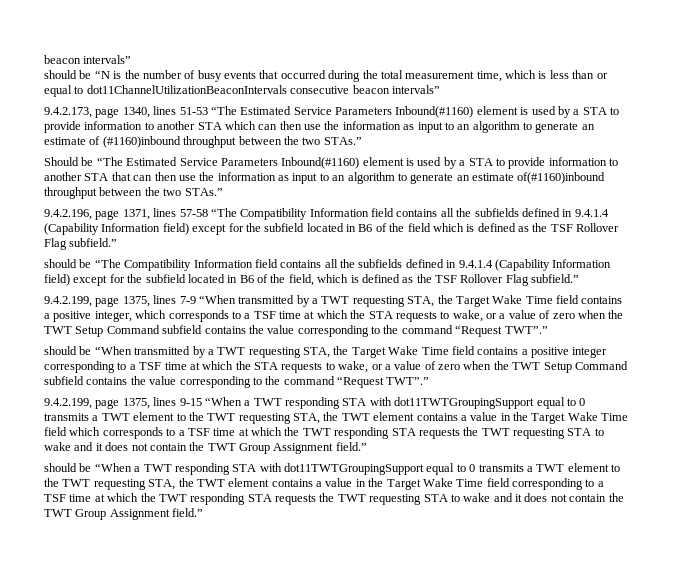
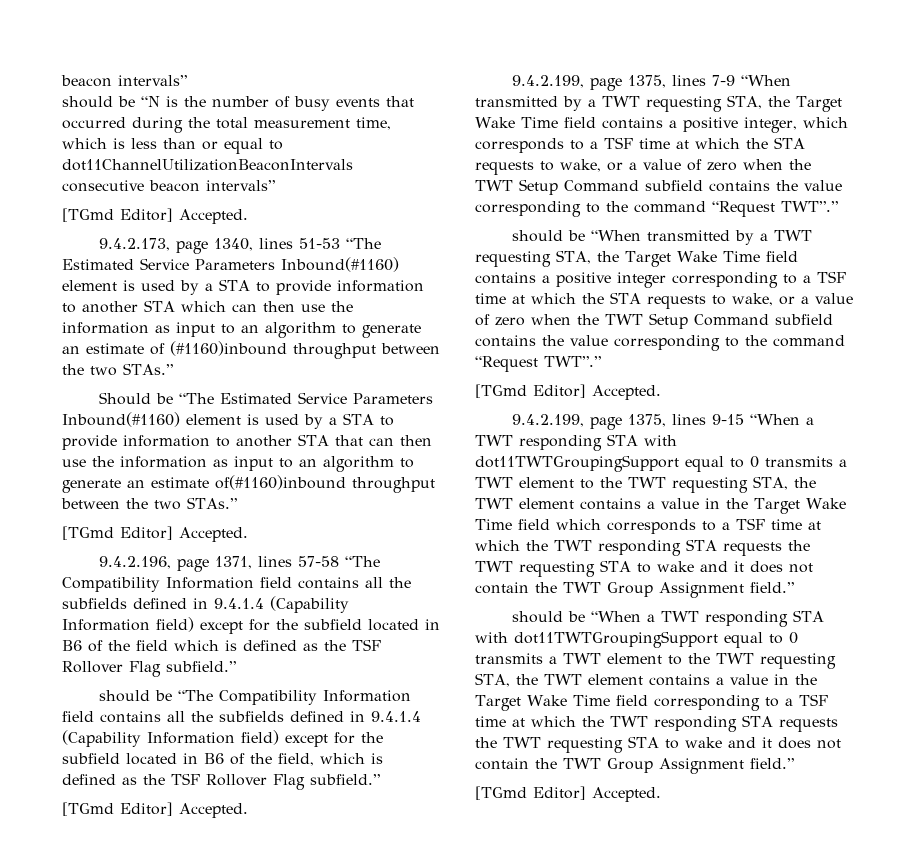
  should be “N is the number of busy events that occurred during the total measurement time, which is less than or equal to dot11ChannelUtilizationBeaconIntervals consecutive beacon intervals”
+ [TGmd Editor] Accepted.
  Should be “The Estimated Service Parameters Inbound(#1160) element is used by a STA to provide information to another STA that can then use the information as input to an algorithm to generate an estimate of(#1160)inbound throughput between the two STAs.”
+ [TGmd Editor] Accepted.
  should be “The Compatibility Information field contains all the subfields defined in 9.4.1.4 (Capability Information field) except for the subfield located in B6 of the field, which is defined as the TSF Rollover Flag subfield.”
+ [TGmd Editor] Accepted.
  should be “When transmitted by a TWT requesting STA, the Target Wake Time field contains a positive integer corresponding to a TSF time at which the STA requests to wake, or a value of zero when the TWT Setup Command subfield contains the value corresponding to the command “Request TWT”.”
+ [TGmd Editor] Accepted.
  should be “When a TWT responding STA with dot11TWTGroupingSupport equal to 0 transmits a TWT element to the TWT requesting STA, the TWT element contains a value in the Target Wake Time field corresponding to a TSF time at which the TWT responding STA requests the TWT requesting STA to wake and it does not contain the TWT Group Assignment field.”
+ [TGmd Editor] Accepted.

